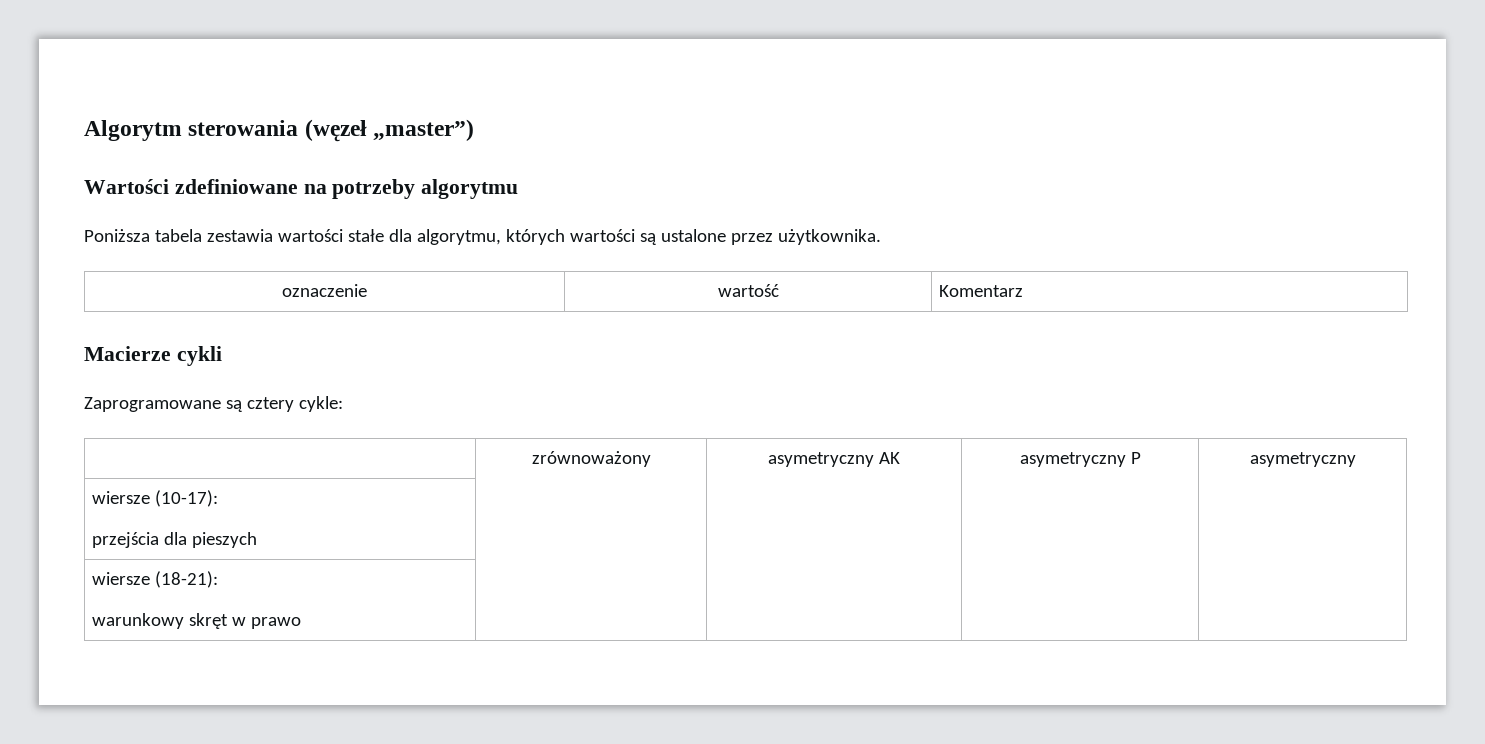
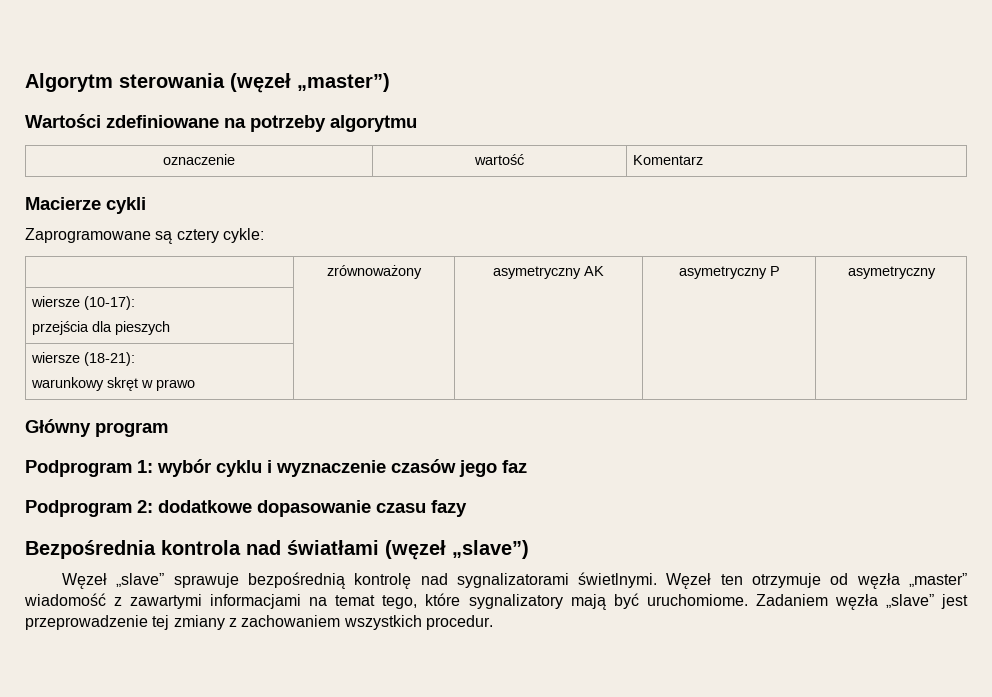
- Poniższa tabela zestawia wartości stałe dla algorytmu, których wartości są ustalone przez użytkownika.
+ Główny program
+ Podprogram 1: wybór cyklu i wyznaczenie czasów jego faz
+ Podprogram 2: dodatkowe dopasowanie czasu fazy
+ Bezpośrednia kontrola nad światłami (węzeł „slave”)
+ Węzeł „slave” sprawuje bezpośrednią kontrolę nad sygnalizatorami świetlnymi. Węzeł ten otrzymuje od węzła „master” wiadomość z zawartymi informacjami na temat tego, które sygnalizatory mają być uruchomiome. Zadaniem węzła „slave” jest przeprowadzenie tej zmiany z zachowaniem wszystkich procedur.

